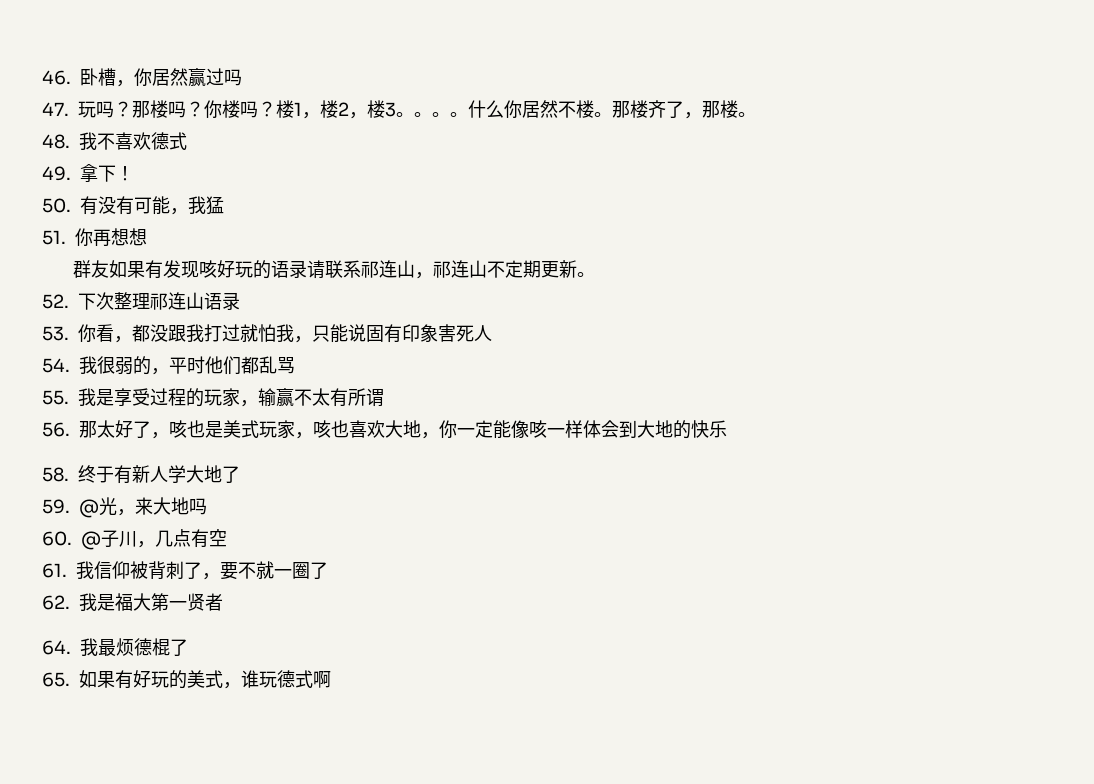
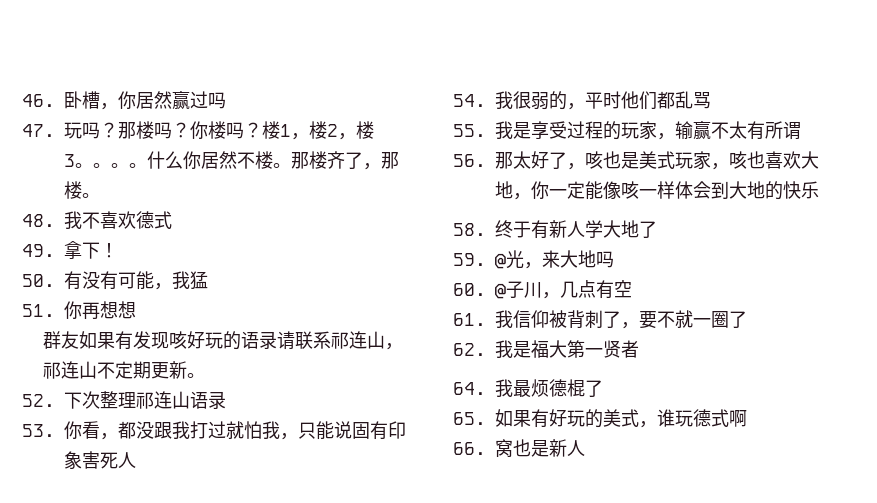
+ 66.窝也是新人

